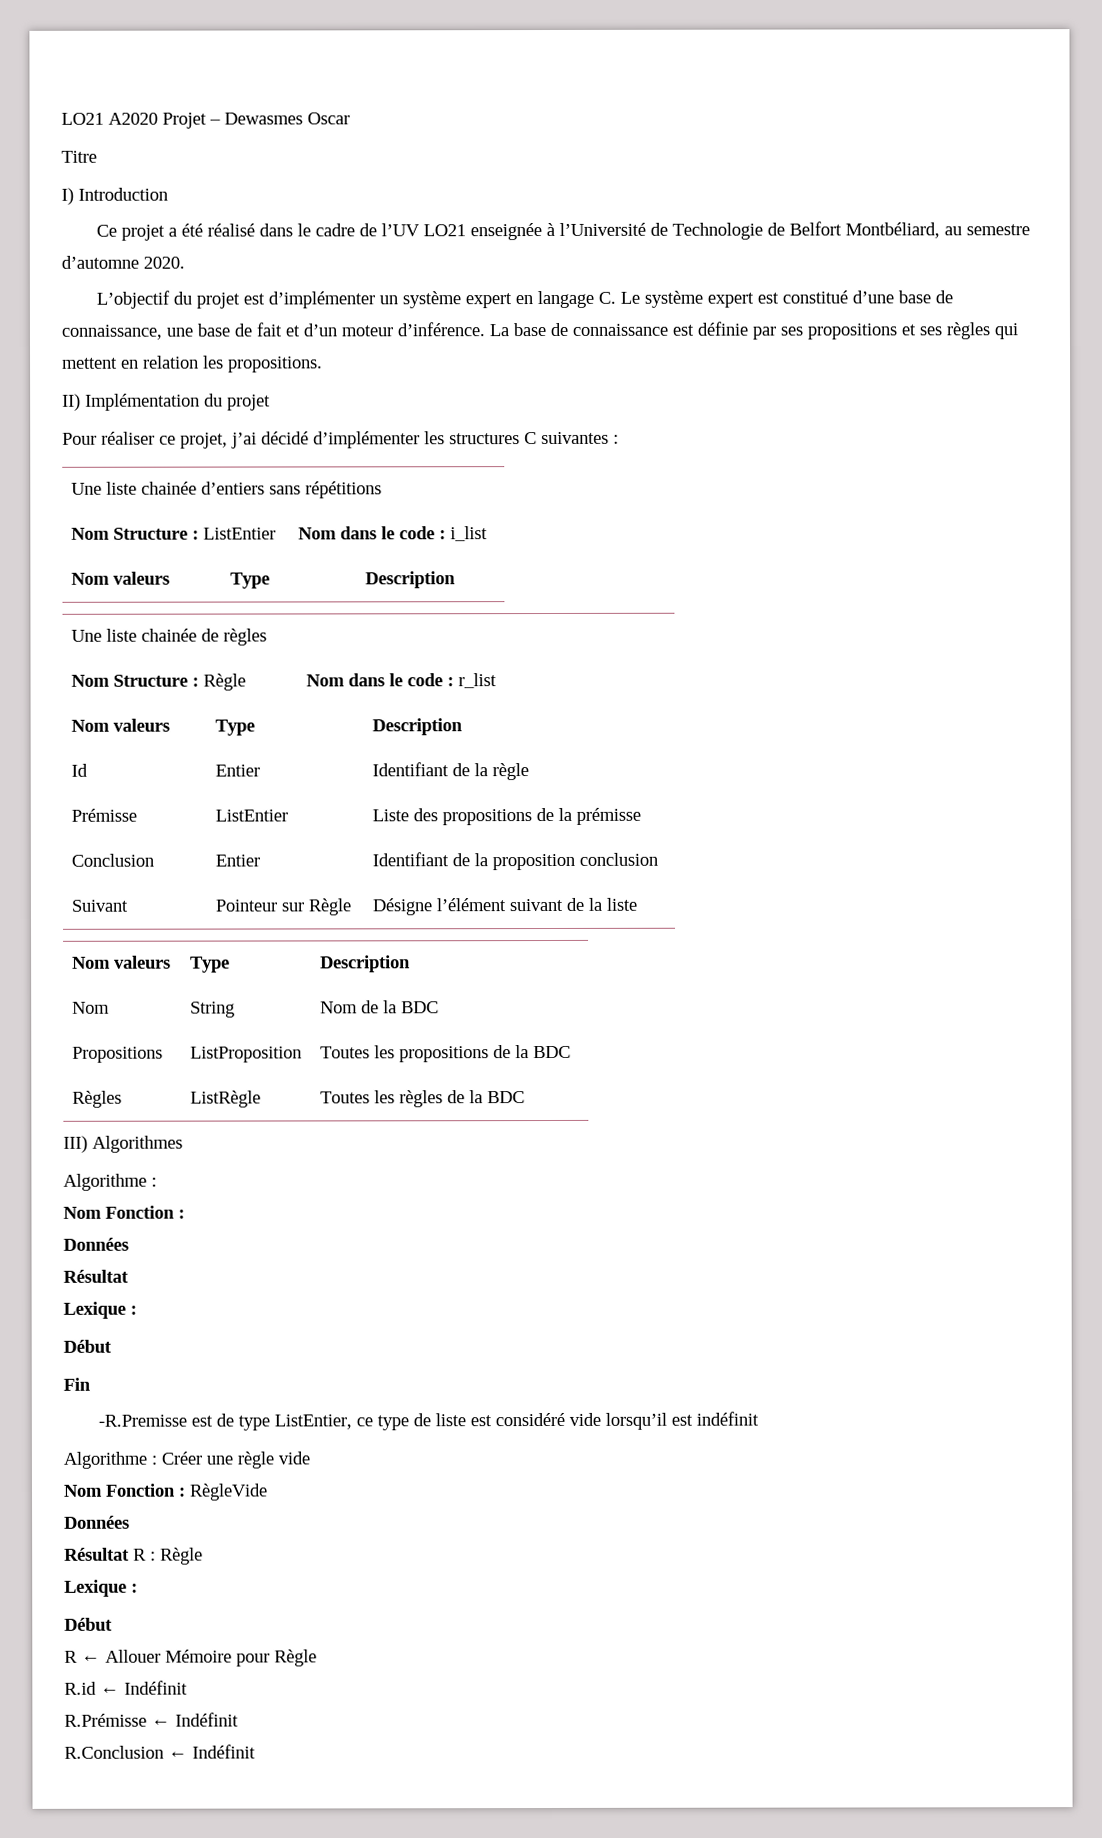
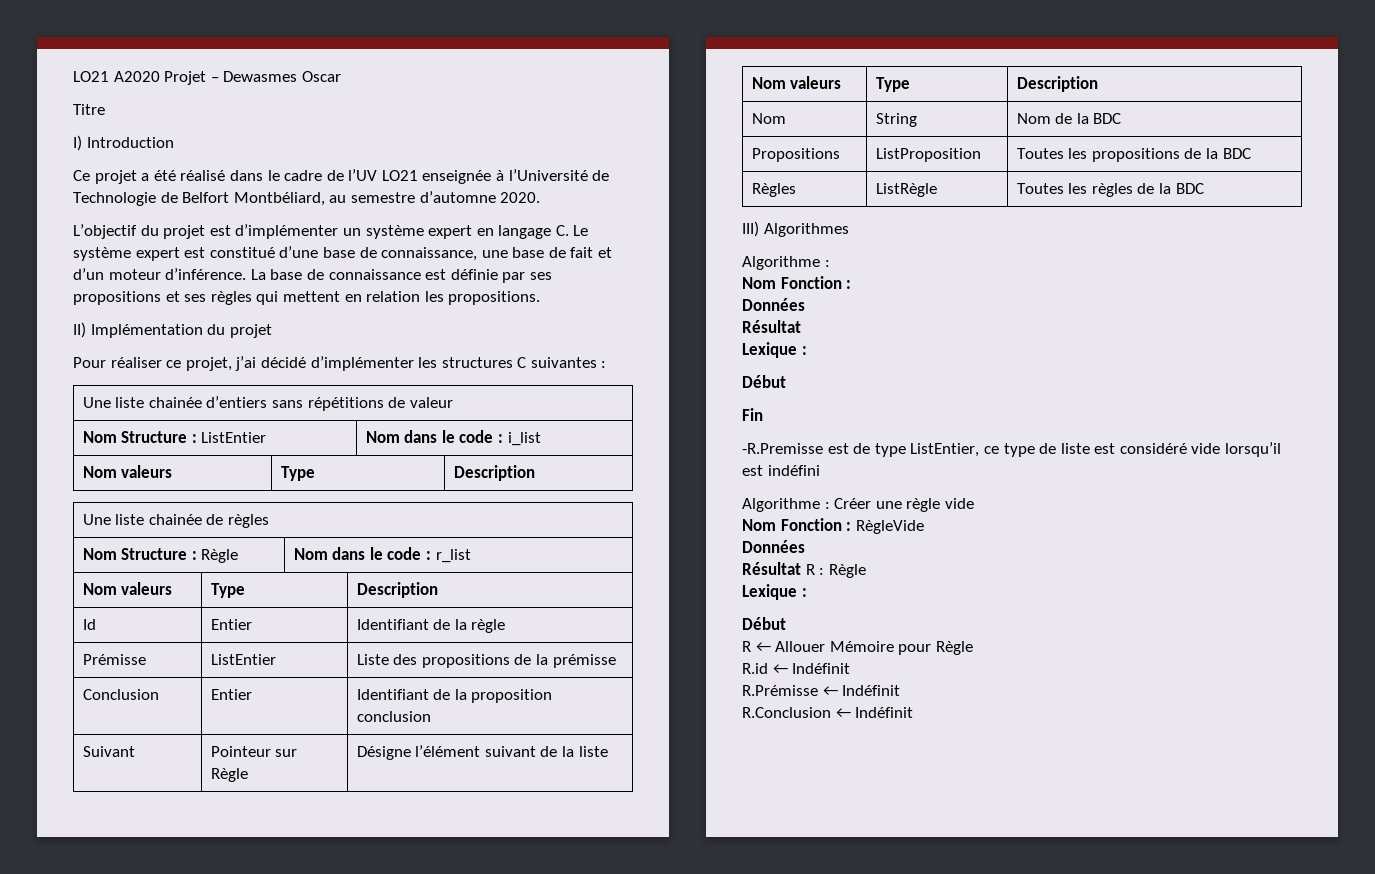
- Une liste chainée d’entiers sans répétitions
+ Une liste chainée d’entiers sans répétitions de valeur
- -R.Premisse est de type ListEntier, ce type de liste est considéré vide lorsqu’il est indéfinit
+ -R.Premisse est de type ListEntier, ce type de liste est considéré vide lorsqu’il est indéfini

